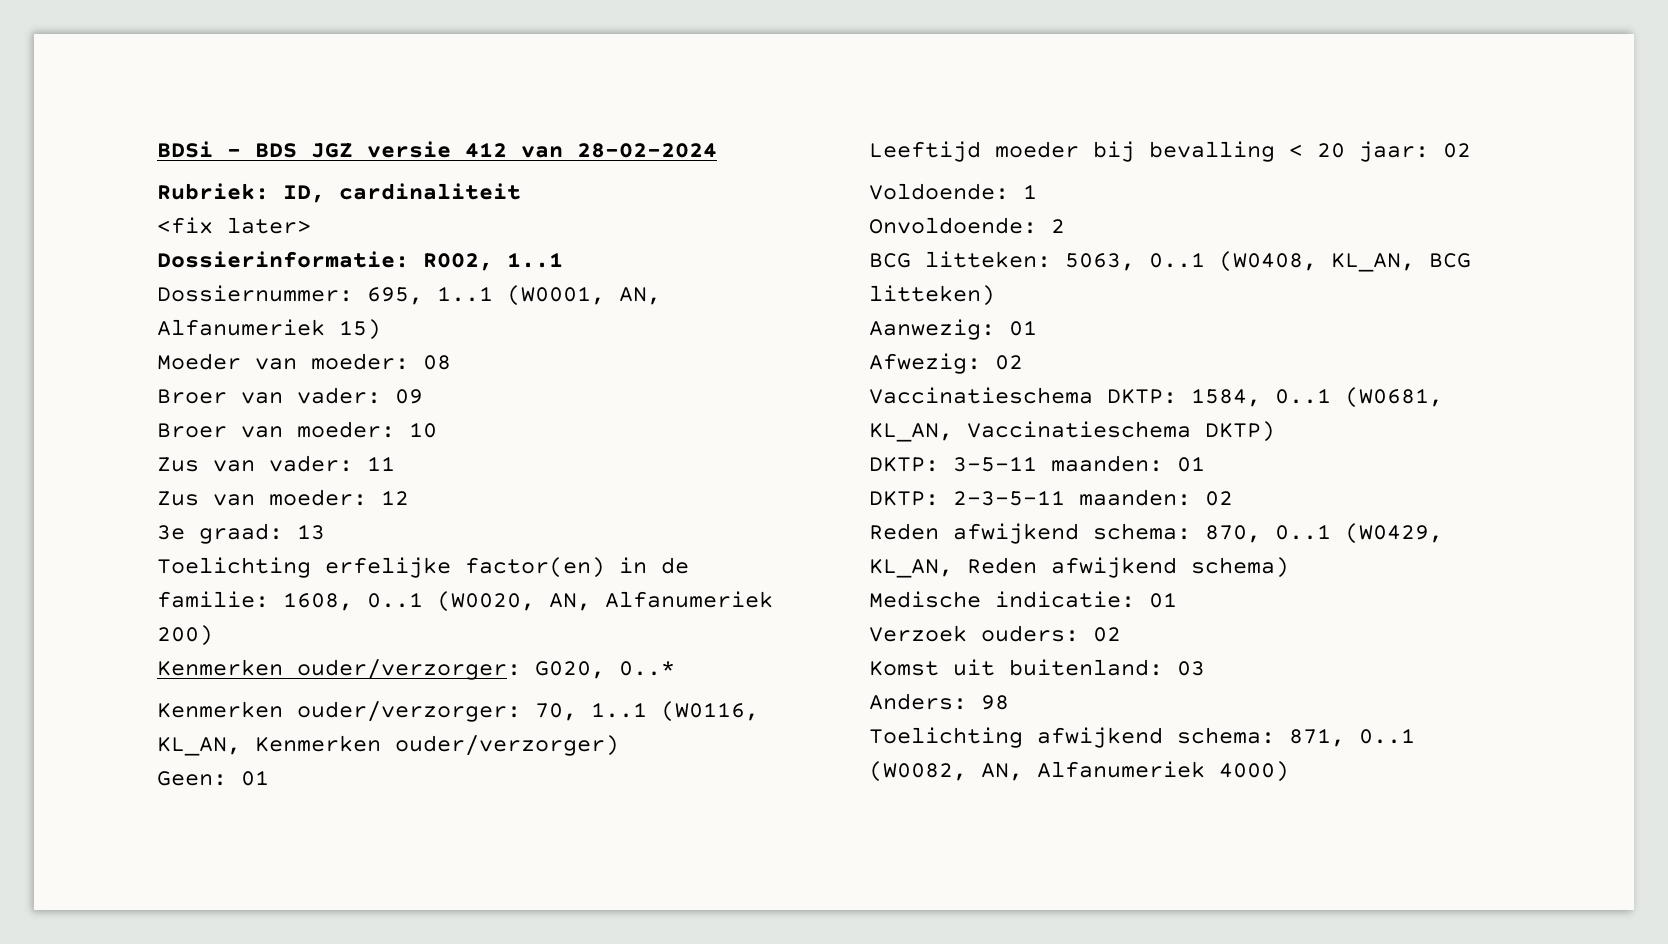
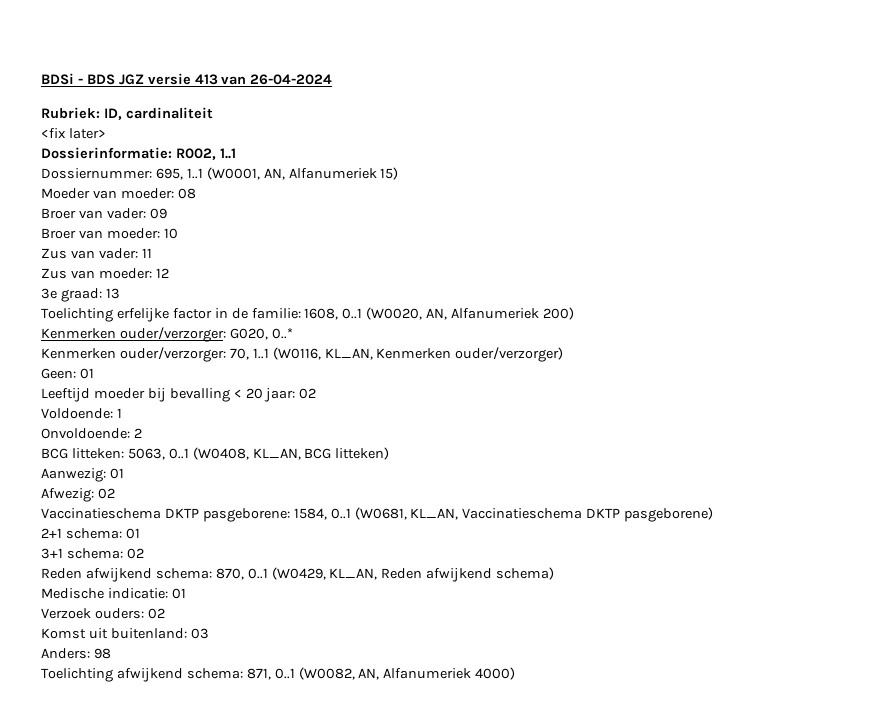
- BDSi - BDS JGZ versie 412 van 28-02-2024
+ BDSi - BDS JGZ versie 413 van 26-04-2024
- Toelichting erfelijke factor(en) in de familie: 1608, 0..1 (W0020, AN, Alfanumeriek 200)
+ Toelichting erfelijke factor in de familie: 1608, 0..1 (W0020, AN, Alfanumeriek 200)
- Vaccinatieschema DKTP: 1584, 0..1 (W0681, KL_AN, Vaccinatieschema DKTP)
- DKTP: 3-5-11 maanden: 01
- DKTP: 2-3-5-11 maanden: 02
+ Vaccinatieschema DKTP pasgeborene: 1584, 0..1 (W0681, KL_AN, Vaccinatieschema DKTP pasgeborene)
+ 2+1 schema: 01
+ 3+1 schema: 02

